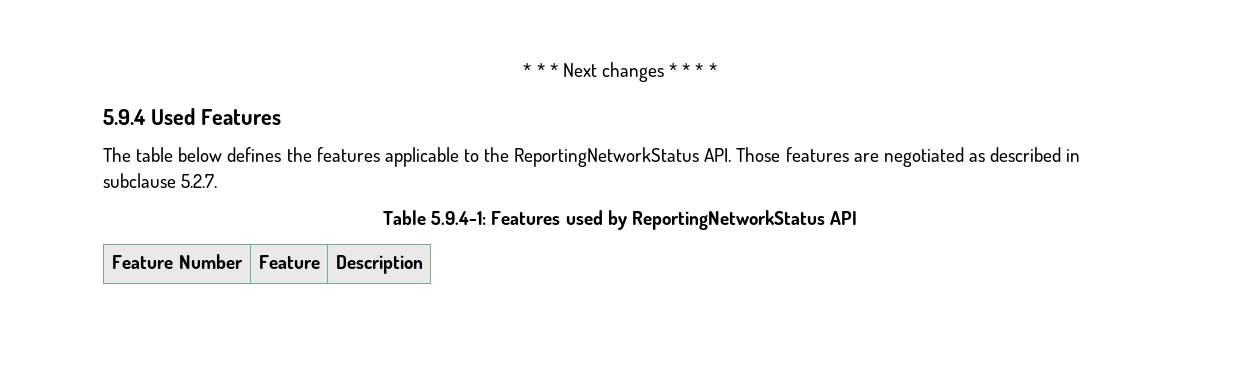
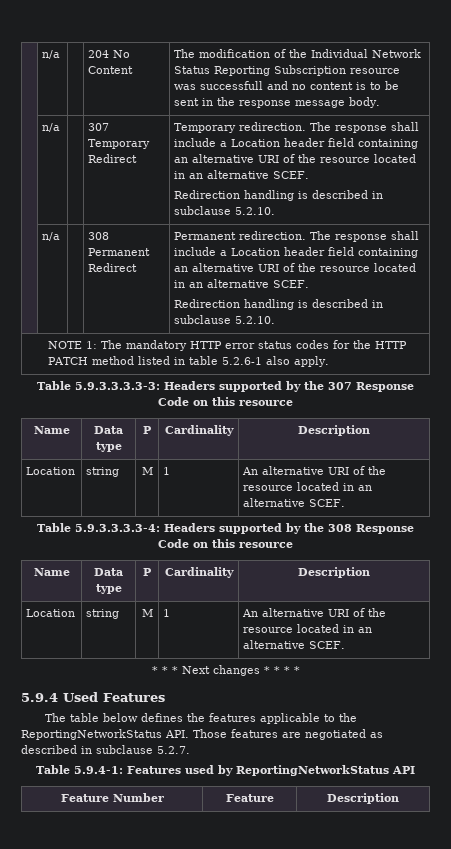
+ | n/a | | 204 No Content | The modification of the Individual Network Status Reporting Subscription resource was successfull and no content is to be sent in the response message body.
+ | n/a | | 307 Temporary Redirect | Temporary redirection. The response shall include a Location header field containing an alternative URI of the resource located in an alternative SCEF.
+ Redirection handling is described in subclause 5.2.10.
+ | n/a | | 308 Permanent Redirect | Permanent redirection. The response shall include a Location header field containing an alternative URI of the resource located in an alternative SCEF.
+ Redirection handling is described in subclause 5.2.10.
+ NOTE 1: The mandatory HTTP error status codes for the HTTP PATCH method listed in table 5.2.6-1 also apply.
+ Table 5.9.3.3.3.3-3: Headers supported by the 307 Response Code on this resource
+ Name | Data type | P | Cardinality | Description
+ Location | string | M | 1 | An alternative URI of the resource located in an alternative SCEF.
+ Table 5.9.3.3.3.3-4: Headers supported by the 308 Response Code on this resource
+ Name | Data type | P | Cardinality | Description
+ Location | string | M | 1 | An alternative URI of the resource located in an alternative SCEF.

